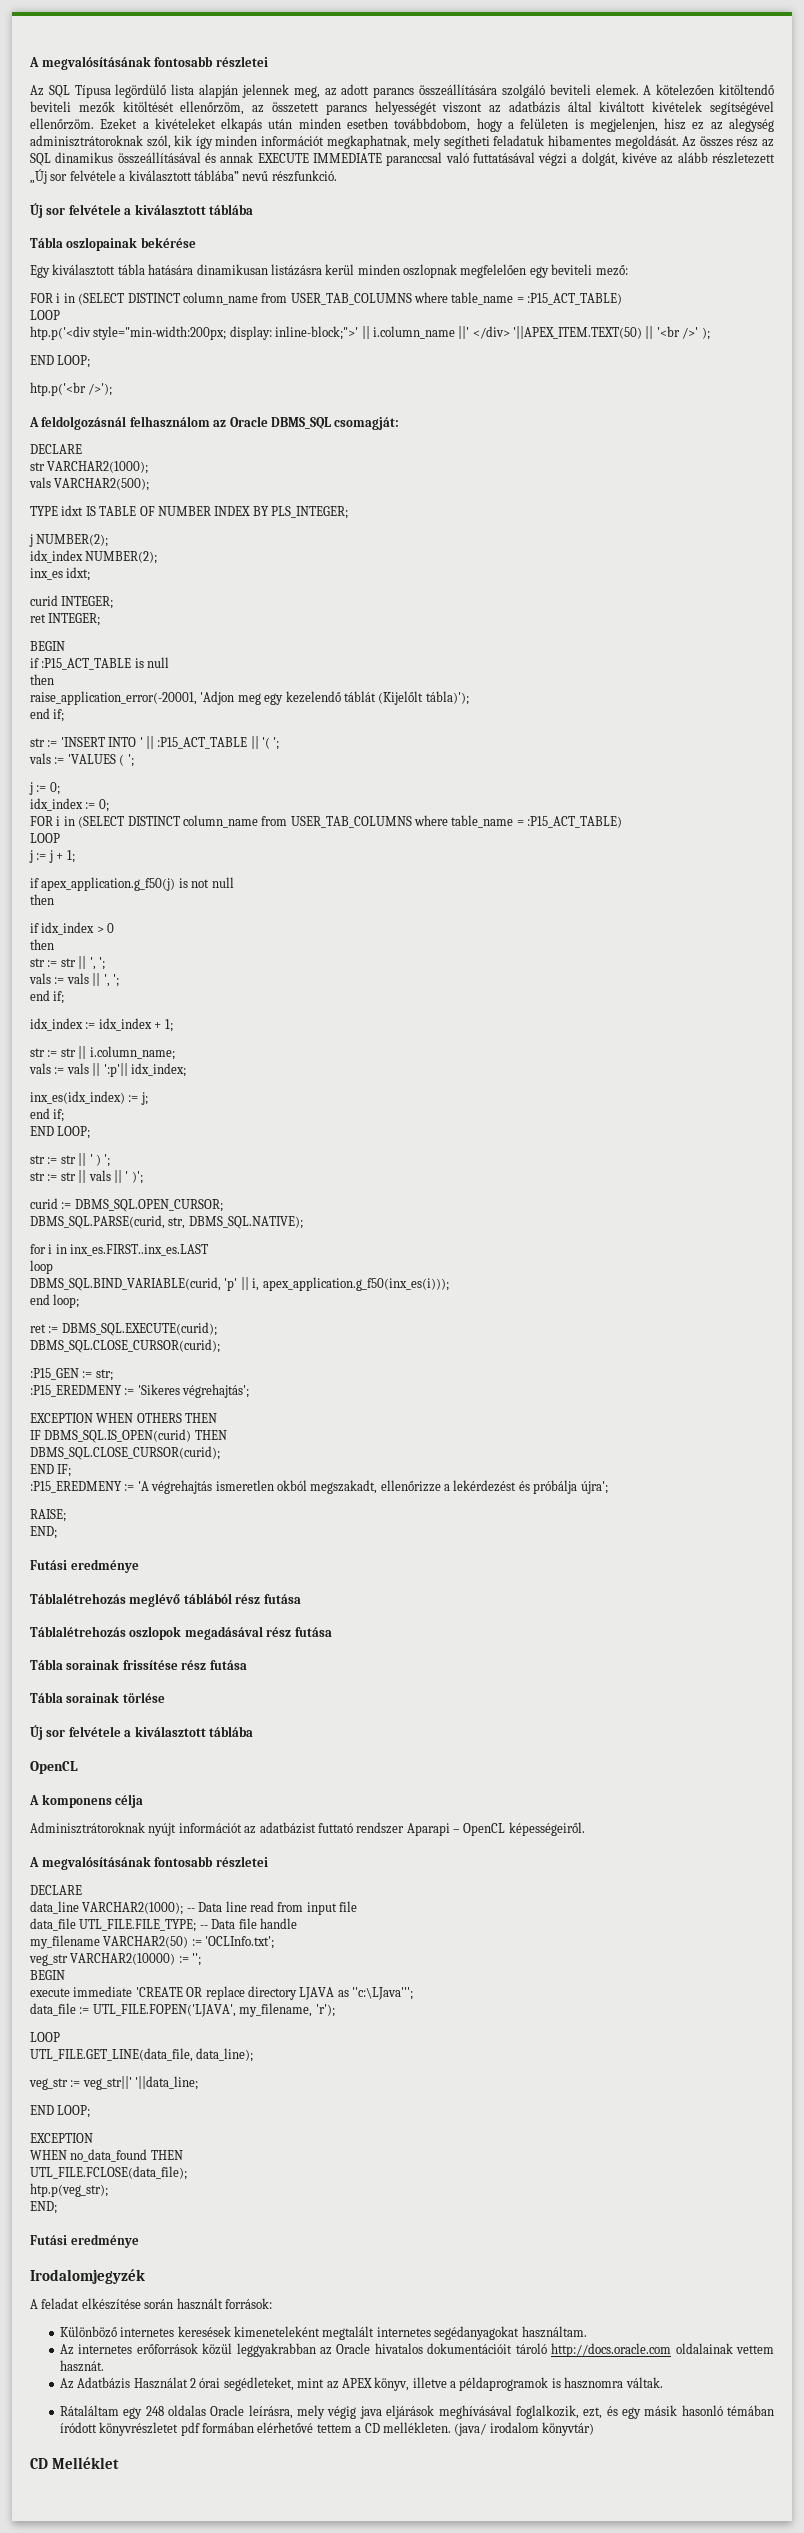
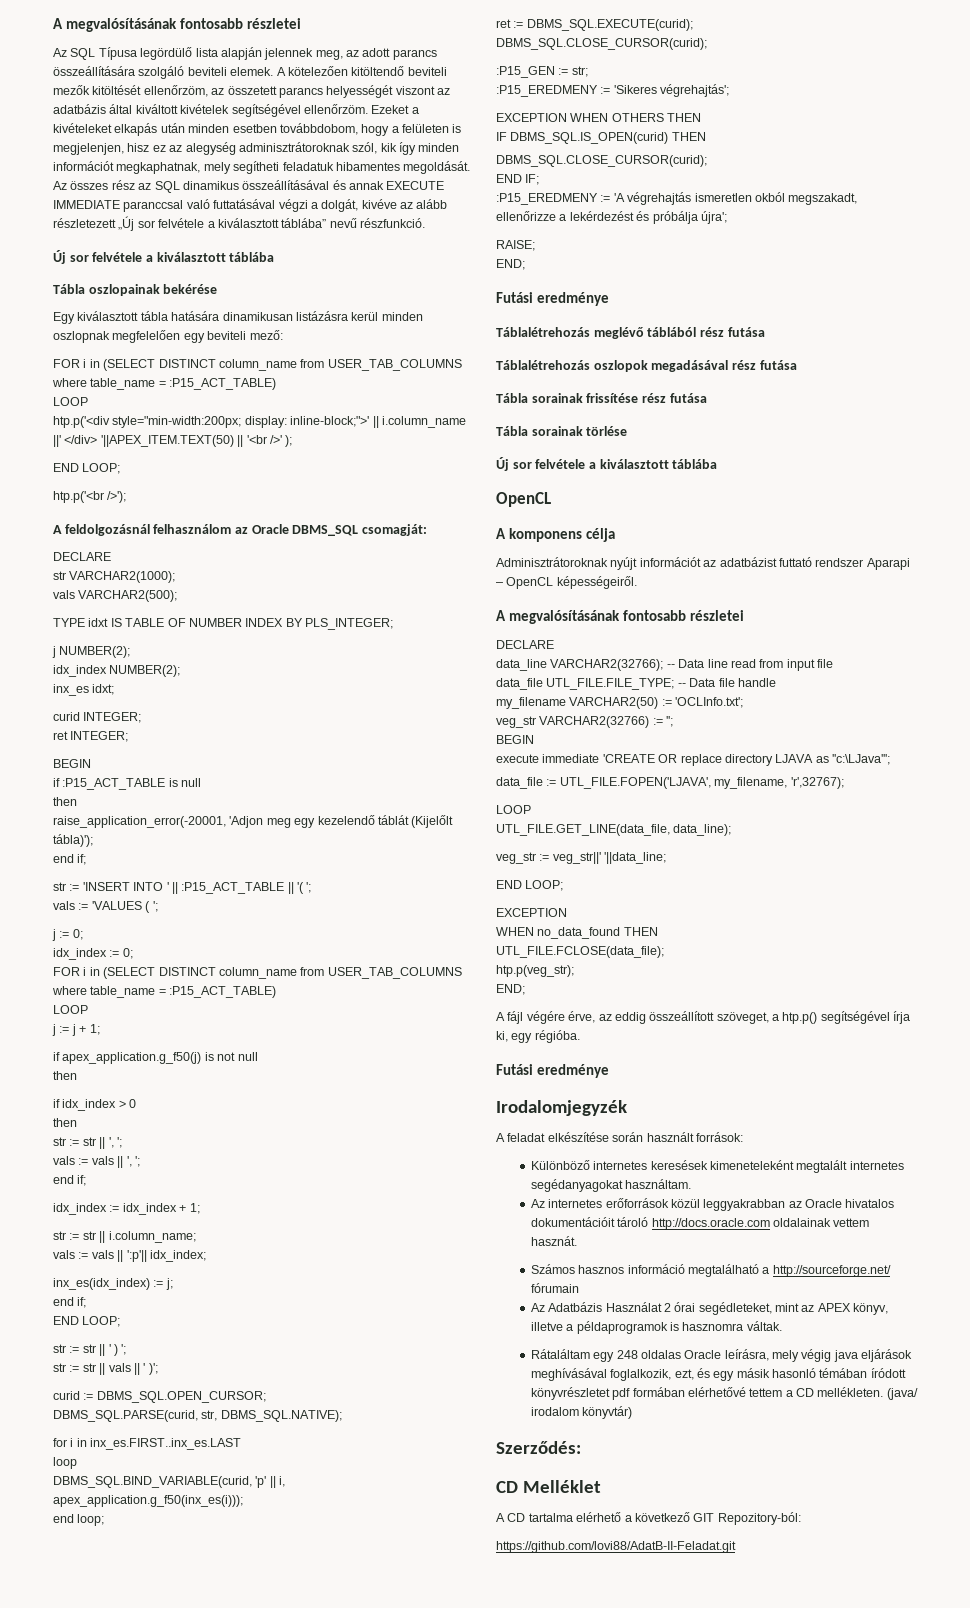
- data_line VARCHAR2(1000); -- Data line read from input file
+ data_line VARCHAR2(32766); -- Data line read from input file
- veg_str VARCHAR2(10000) := '';
+ veg_str VARCHAR2(32766) := '';
- data_file := UTL_FILE.FOPEN('LJAVA', my_filename, 'r');
+ data_file := UTL_FILE.FOPEN('LJAVA', my_filename, 'r',32767);
+ A fájl végére érve, az eddig összeállított szöveget, a htp.p() segítségével írja ki, egy régióba.
+ Számos hasznos információ megtalálható a http://sourceforge.net/ fórumain
+ Szerződés:
+ A CD tartalma elérhető a következő GIT Repozitory-ból:
+ https://github.com/lovi88/AdatB-II-Feladat.git

